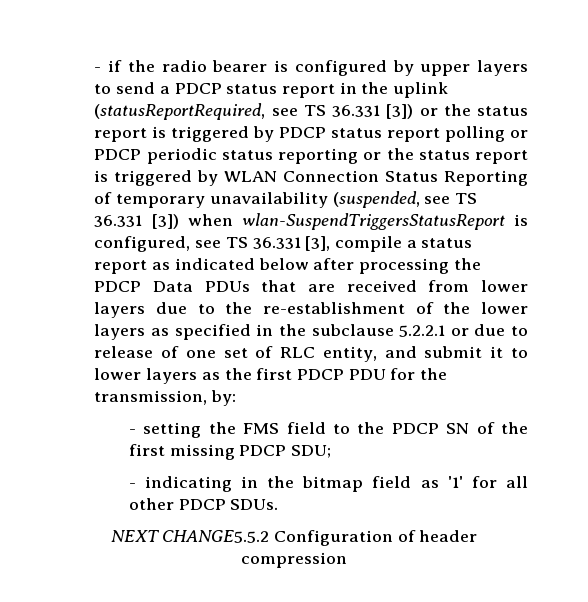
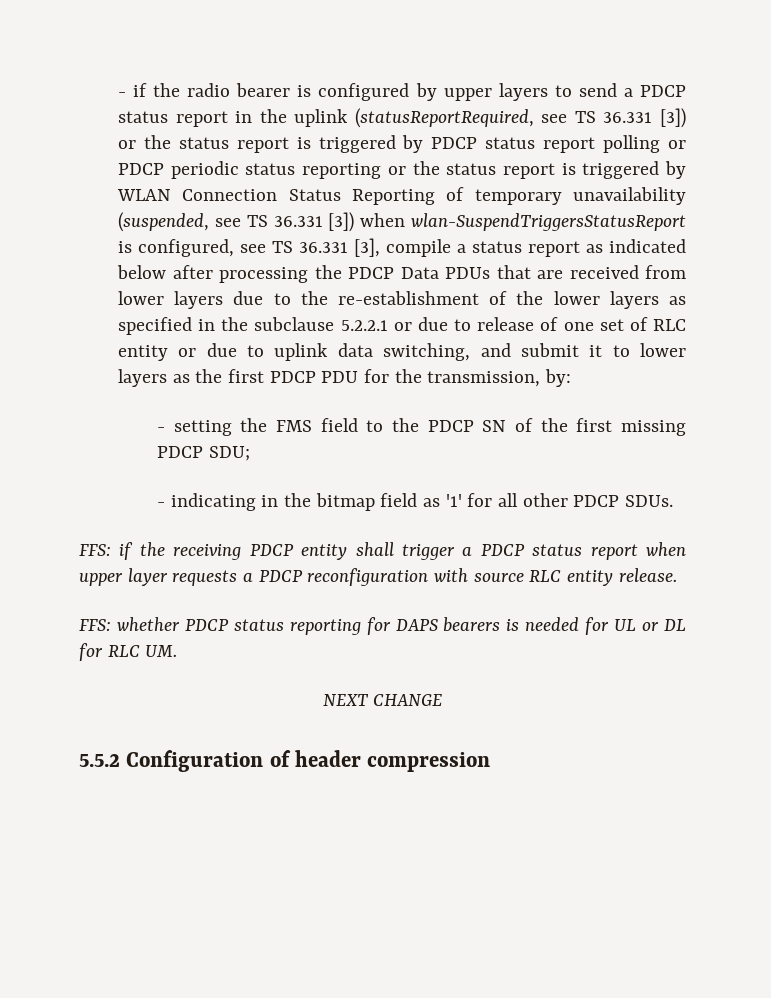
- - if the radio bearer is configured by upper layers to send a PDCP status report in the uplink (statusReportRequired, see TS 36.331 [3]) or the status report is triggered by PDCP status report polling or PDCP periodic status reporting or the status report is triggered by WLAN Connection Status Reporting of temporary unavailability (suspended, see TS 36.331 [3]) when wlan-SuspendTriggersStatusReport is configured, see TS 36.331 [3], compile a status report as indicated below after processing the PDCP Data PDUs that are received from lower layers due to the re-establishment of the lower layers as specified in the subclause 5.2.2.1 or due to release of one set of RLC entity, and submit it to lower layers as the first PDCP PDU for the transmission, by:
+ - if the radio bearer is configured by upper layers to send a PDCP status report in the uplink (statusReportRequired, see TS 36.331 [3]) or the status report is triggered by PDCP status report polling or PDCP periodic status reporting or the status report is triggered by WLAN Connection Status Reporting of temporary unavailability (suspended, see TS 36.331 [3]) when wlan-SuspendTriggersStatusReport is configured, see TS 36.331 [3], compile a status report as indicated below after processing the PDCP Data PDUs that are received from lower layers due to the re-establishment of the lower layers as specified in the subclause 5.2.2.1 or due to release of one set of RLC entity or due to uplink data switching, and submit it to lower layers as the first PDCP PDU for the transmission, by:
+ FFS: if the receiving PDCP entity shall trigger a PDCP status report when upper layer requests a PDCP reconfiguration with source RLC entity release.
+ FFS: whether PDCP status reporting for DAPS bearers is needed for UL or DL for RLC UM.
- NEXT CHANGE5.5.2 Configuration of header compression
+ NEXT CHANGE
+ 5.5.2 Configuration of header compression

